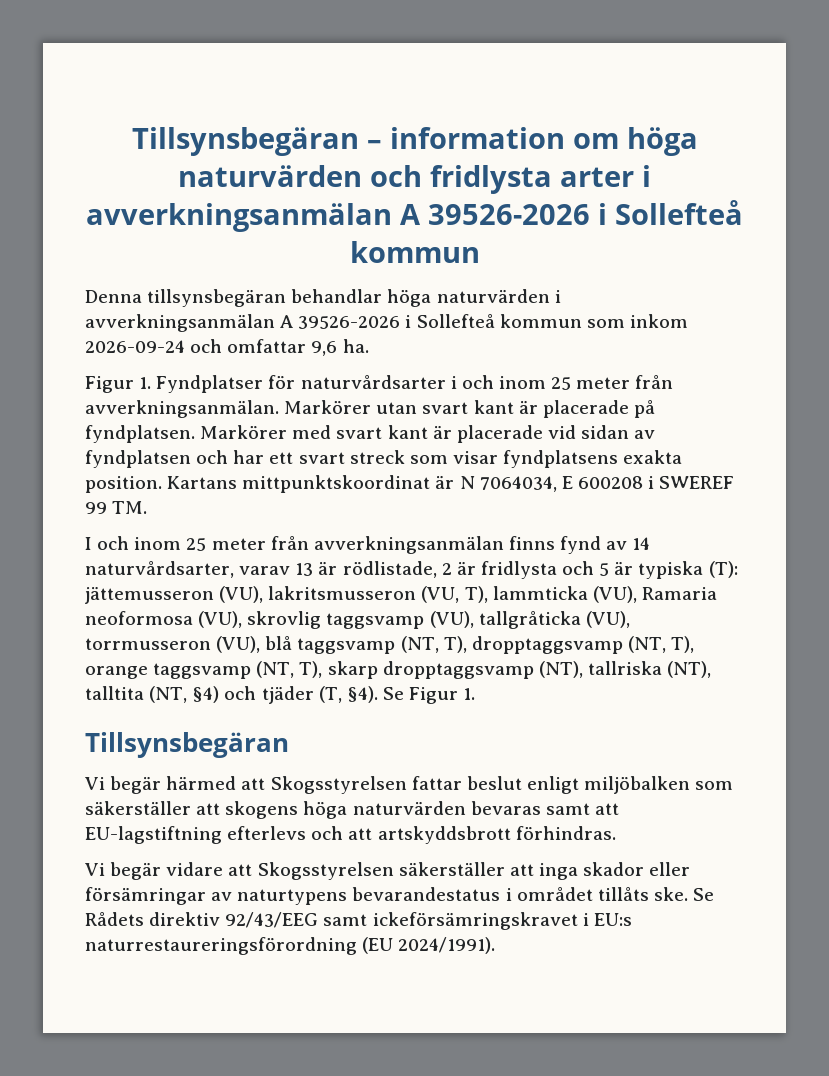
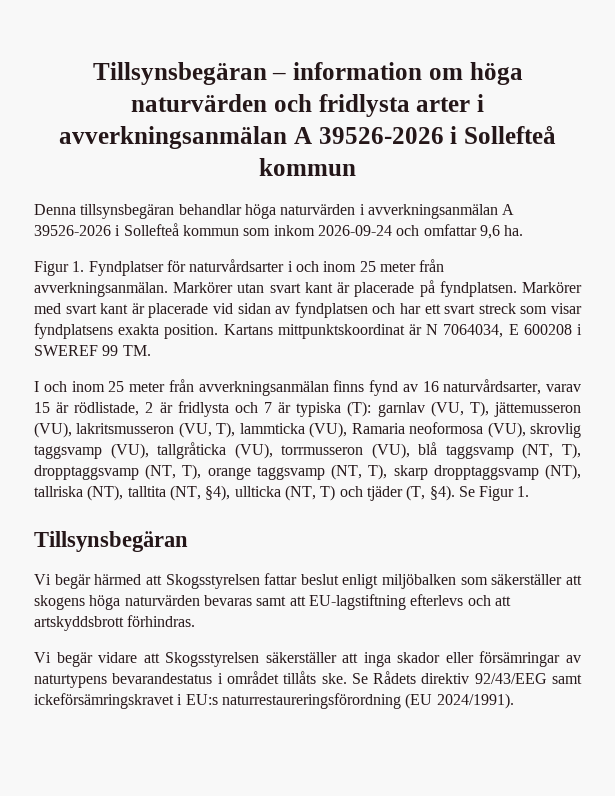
- I och inom 25 meter från avverkningsanmälan finns fynd av 14 naturvårdsarter, varav 13 är rödlistade, 2 är fridlysta och 5 är typiska (T): jättemusseron (VU), lakritsmusseron (VU, T), lammticka (VU), Ramaria neoformosa (VU), skrovlig taggsvamp (VU), tallgråticka (VU), torrmusseron (VU), blå taggsvamp (NT, T), dropptaggsvamp (NT, T), orange taggsvamp (NT, T), skarp dropptaggsvamp (NT), tallriska (NT), talltita (NT, §4) och tjäder (T, §4).
+ I och inom 25 meter från avverkningsanmälan finns fynd av 16 naturvårdsarter, varav 15 är rödlistade, 2 är fridlysta och 7 är typiska (T): garnlav (VU, T), jättemusseron (VU), lakritsmusseron (VU, T), lammticka (VU), Ramaria neoformosa (VU), skrovlig taggsvamp (VU), tallgråticka (VU), torrmusseron (VU), blå taggsvamp (NT, T), dropptaggsvamp (NT, T), orange taggsvamp (NT, T), skarp dropptaggsvamp (NT), tallriska (NT), talltita (NT, §4), ullticka (NT, T) och tjäder (T, §4).

